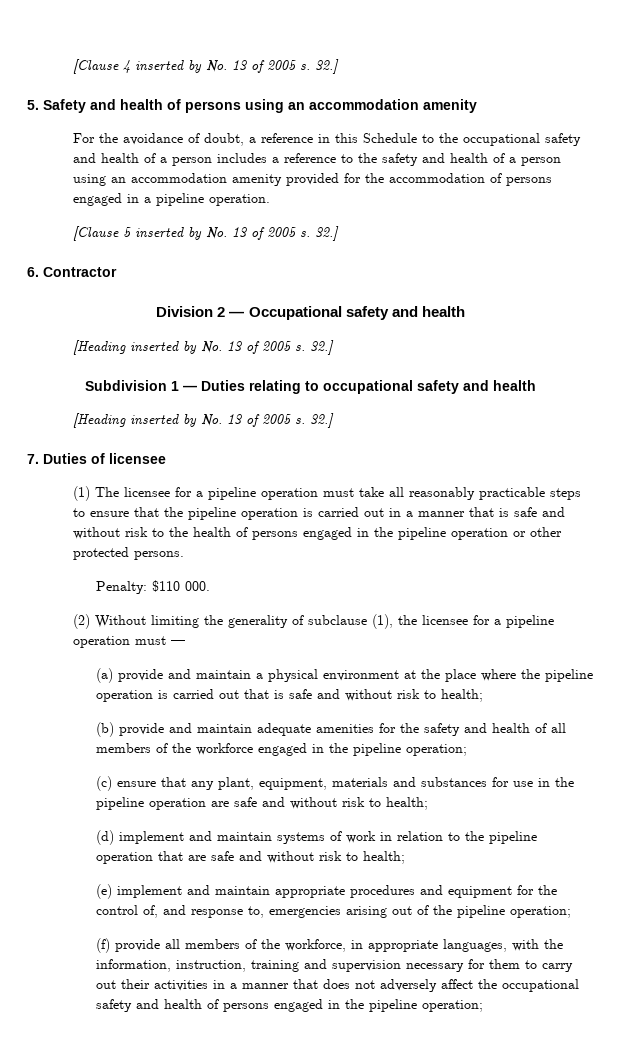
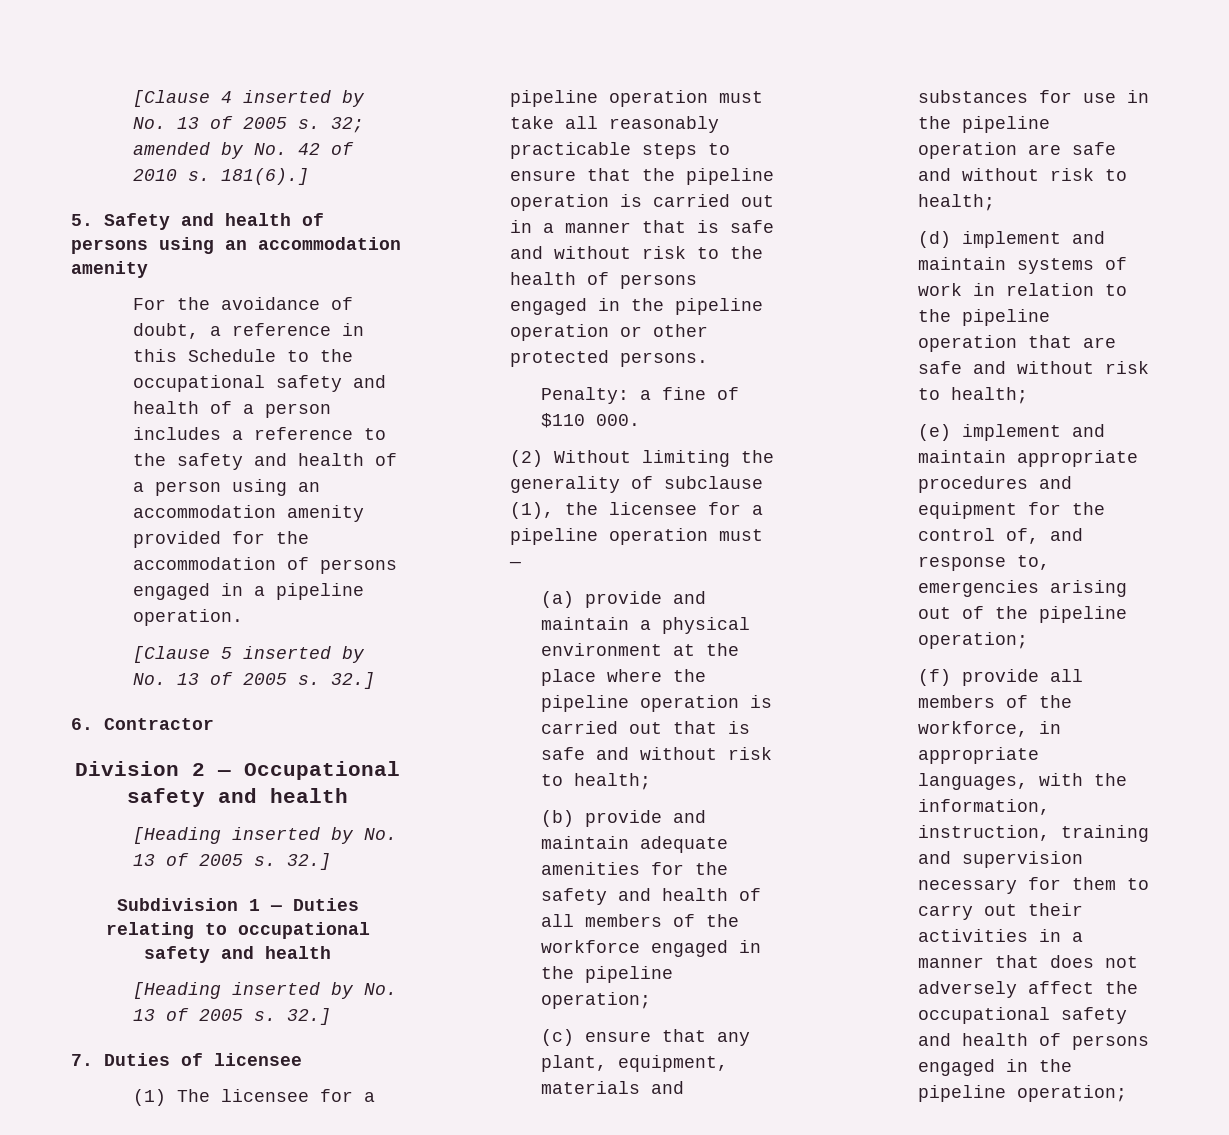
- [Clause 4 inserted by No. 13 of 2005 s. 32.]
+ [Clause 4 inserted by No. 13 of 2005 s. 32; amended by No. 42 of 2010 s. 181(6).]
- Penalty: $110 000.
+ Penalty: a fine of $110 000.

